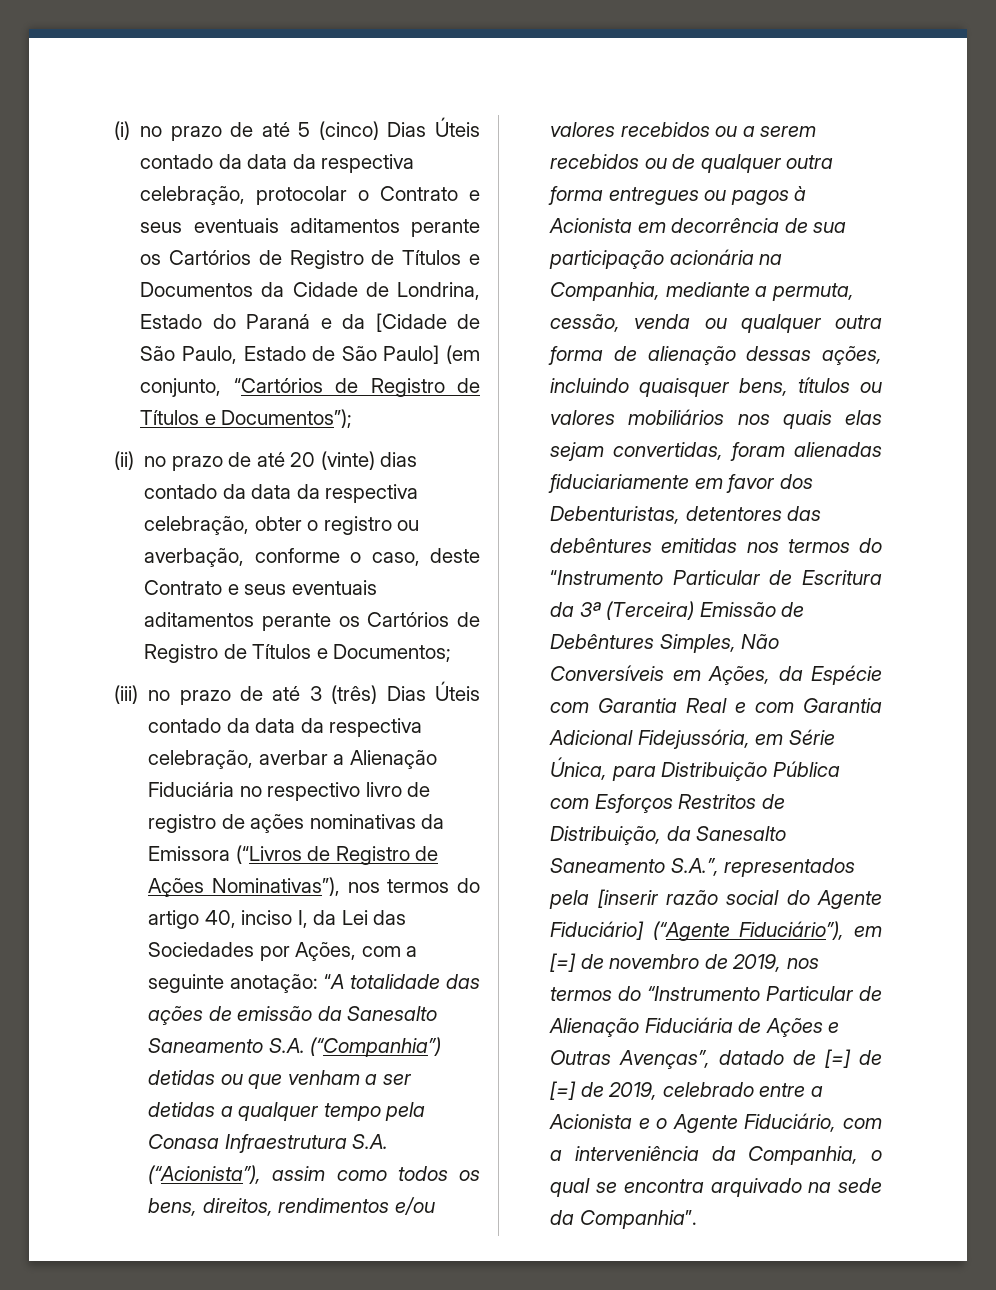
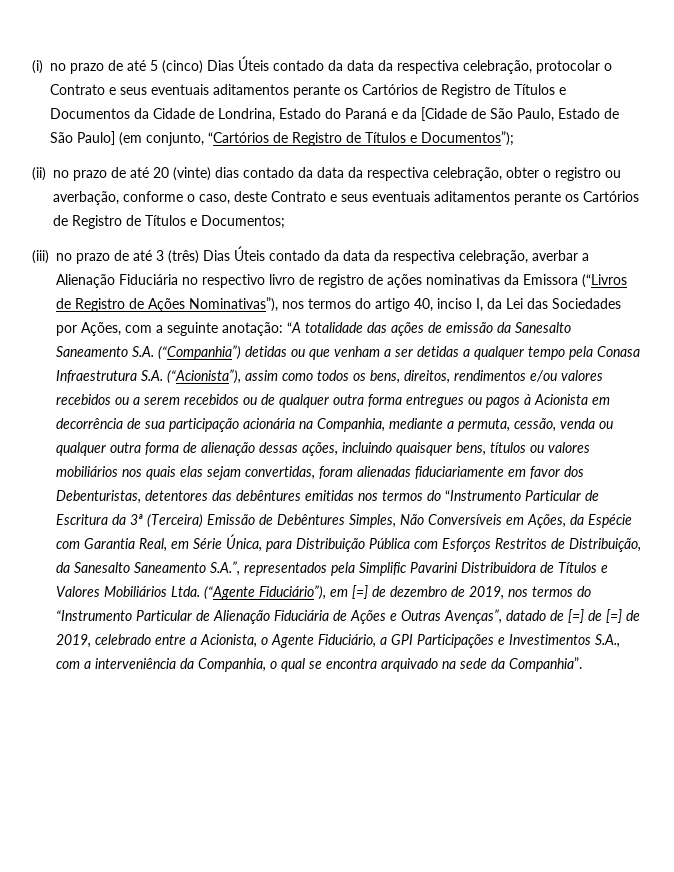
- “A totalidade das ações de emissão da Sanesalto Saneamento S.A. (“Companhia”) detidas ou que venham a ser detidas a qualquer tempo pela Conasa Infraestrutura S.A. (“Acionista”), assim como todos os bens, direitos, rendimentos e/ou valores recebidos ou a serem recebidos ou de qualquer outra forma entregues ou pagos à Acionista em decorrência de sua participação acionária na Companhia, mediante a permuta, cessão, venda ou qualquer outra forma de alienação dessas ações, incluindo quaisquer bens, títulos ou valores mobiliários nos quais elas sejam convertidas, foram alienadas fiduciariamente em favor dos Debenturistas, detentores das debêntures emitidas nos termos do “Instrumento Particular de Escritura da 3ª (Terceira) Emissão de Debêntures Simples, Não Conversíveis em Ações, da Espécie com Garantia Real e com Garantia Adicional Fidejussória, em Série Única, para Distribuição Pública com Esforços Restritos de Distribuição, da Sanesalto Saneamento S.A.”, representados pela [inserir razão social do Agente Fiduciário] (“Agente Fiduciário”), em [=] de novembro de 2019, nos termos do “Instrumento Particular de Alienação Fiduciária de Ações e Outras Avenças”, datado de [=] de [=] de 2019, celebrado entre a Acionista e o Agente Fiduciário, com a interveniência da Companhia, o qual se encontra arquivado na sede da Companhia”.
+ “A totalidade das ações de emissão da Sanesalto Saneamento S.A. (“Companhia”) detidas ou que venham a ser detidas a qualquer tempo pela Conasa Infraestrutura S.A. (“Acionista”), assim como todos os bens, direitos, rendimentos e/ou valores recebidos ou a serem recebidos ou de qualquer outra forma entregues ou pagos à Acionista em decorrência de sua participação acionária na Companhia, mediante a permuta, cessão, venda ou qualquer outra forma de alienação dessas ações, incluindo quaisquer bens, títulos ou valores mobiliários nos quais elas sejam convertidas, foram alienadas fiduciariamente em favor dos Debenturistas, detentores das debêntures emitidas nos termos do “Instrumento Particular de Escritura da 3ª (Terceira) Emissão de Debêntures Simples, Não Conversíveis em Ações, da Espécie com Garantia Real, em Série Única, para Distribuição Pública com Esforços Restritos de Distribuição, da Sanesalto Saneamento S.A.”, representados pela Simplific Pavarini Distribuidora de Títulos e Valores Mobiliários Ltda. (“Agente Fiduciário”), em [=] de dezembro de 2019, nos termos do “Instrumento Particular de Alienação Fiduciária de Ações e Outras Avenças”, datado de [=] de [=] de 2019, celebrado entre a Acionista, o Agente Fiduciário, a GPI Participações e Investimentos S.A., com a interveniência da Companhia, o qual se encontra arquivado na sede da Companhia”.

